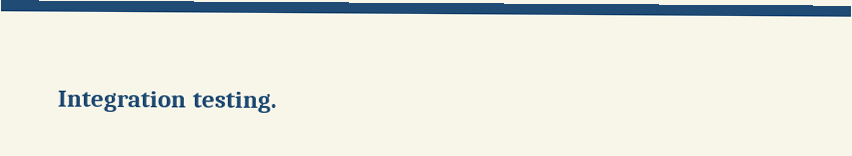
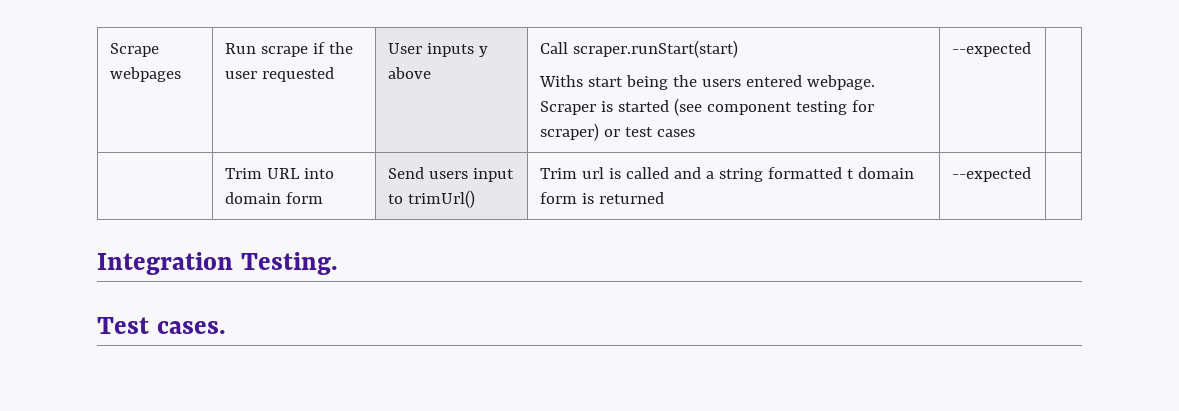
- Integration testing.
+ Scrape webpages | Run scrape if the user requested | User inputs y above | Call scraper.runStart(start)
+ Withs start being the users entered webpage. Scraper is started (see component testing for scraper) or test cases | --expected |
+ | Trim URL into domain form | Send users input to trimUrl() | Trim url is called and a string formatted t domain form is returned | --expected |
+ Integration Testing.
+ Test cases.

